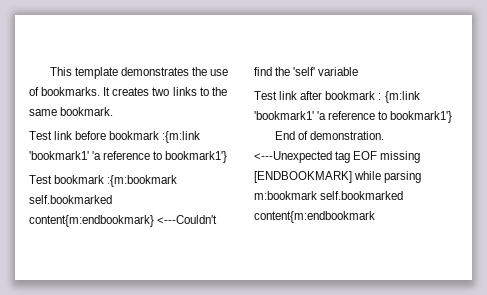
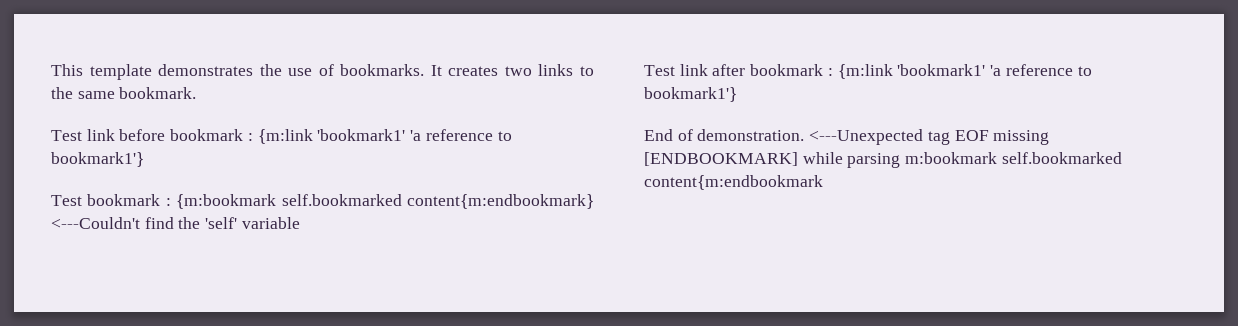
- Test link before bookmark :{m:link 'bookmark1' 'a reference to bookmark1'}
+ Test link before bookmark : {m:link 'bookmark1' 'a reference to bookmark1'}
- Test bookmark :{m:bookmark self.bookmarked content{m:endbookmark} <---Couldn't find the 'self' variable
+ Test bookmark : {m:bookmark self.bookmarked content{m:endbookmark} <---Couldn't find the 'self' variable

